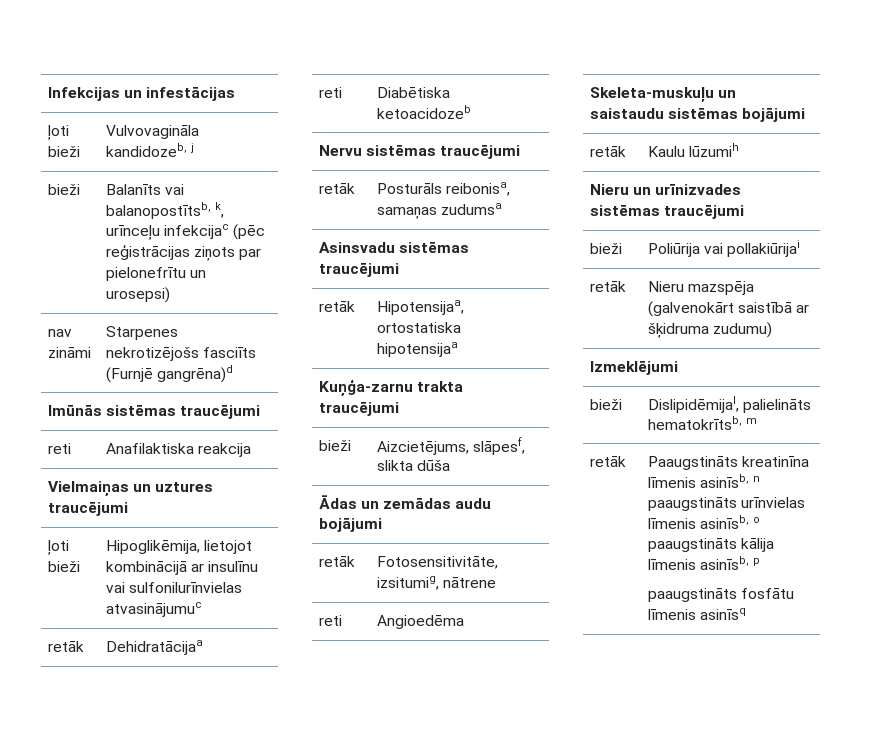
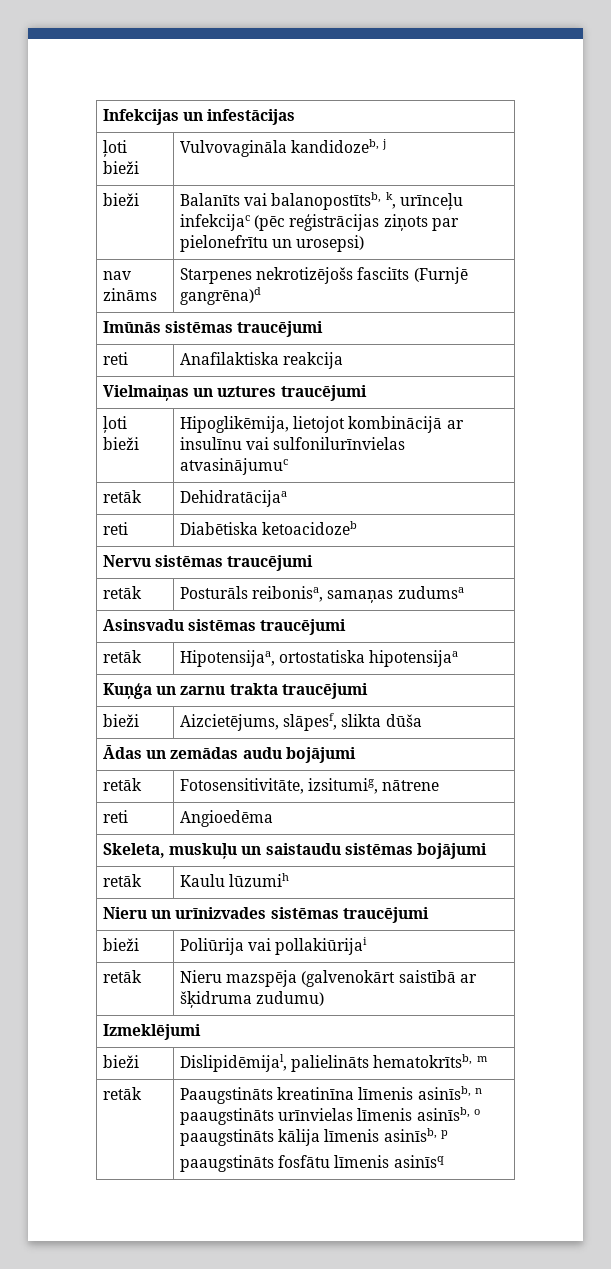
- nav zināmi | Starpenes nekrotizējošs fasciīts (Furnjē gangrēna)d
+ nav zināms | Starpenes nekrotizējošs fasciīts (Furnjē gangrēna)d
- Kuņģa-zarnu trakta traucējumi
+ Kuņģa un zarnu trakta traucējumi
- Skeleta-muskuļu un saistaudu sistēmas bojājumi
+ Skeleta, muskuļu un saistaudu sistēmas bojājumi

